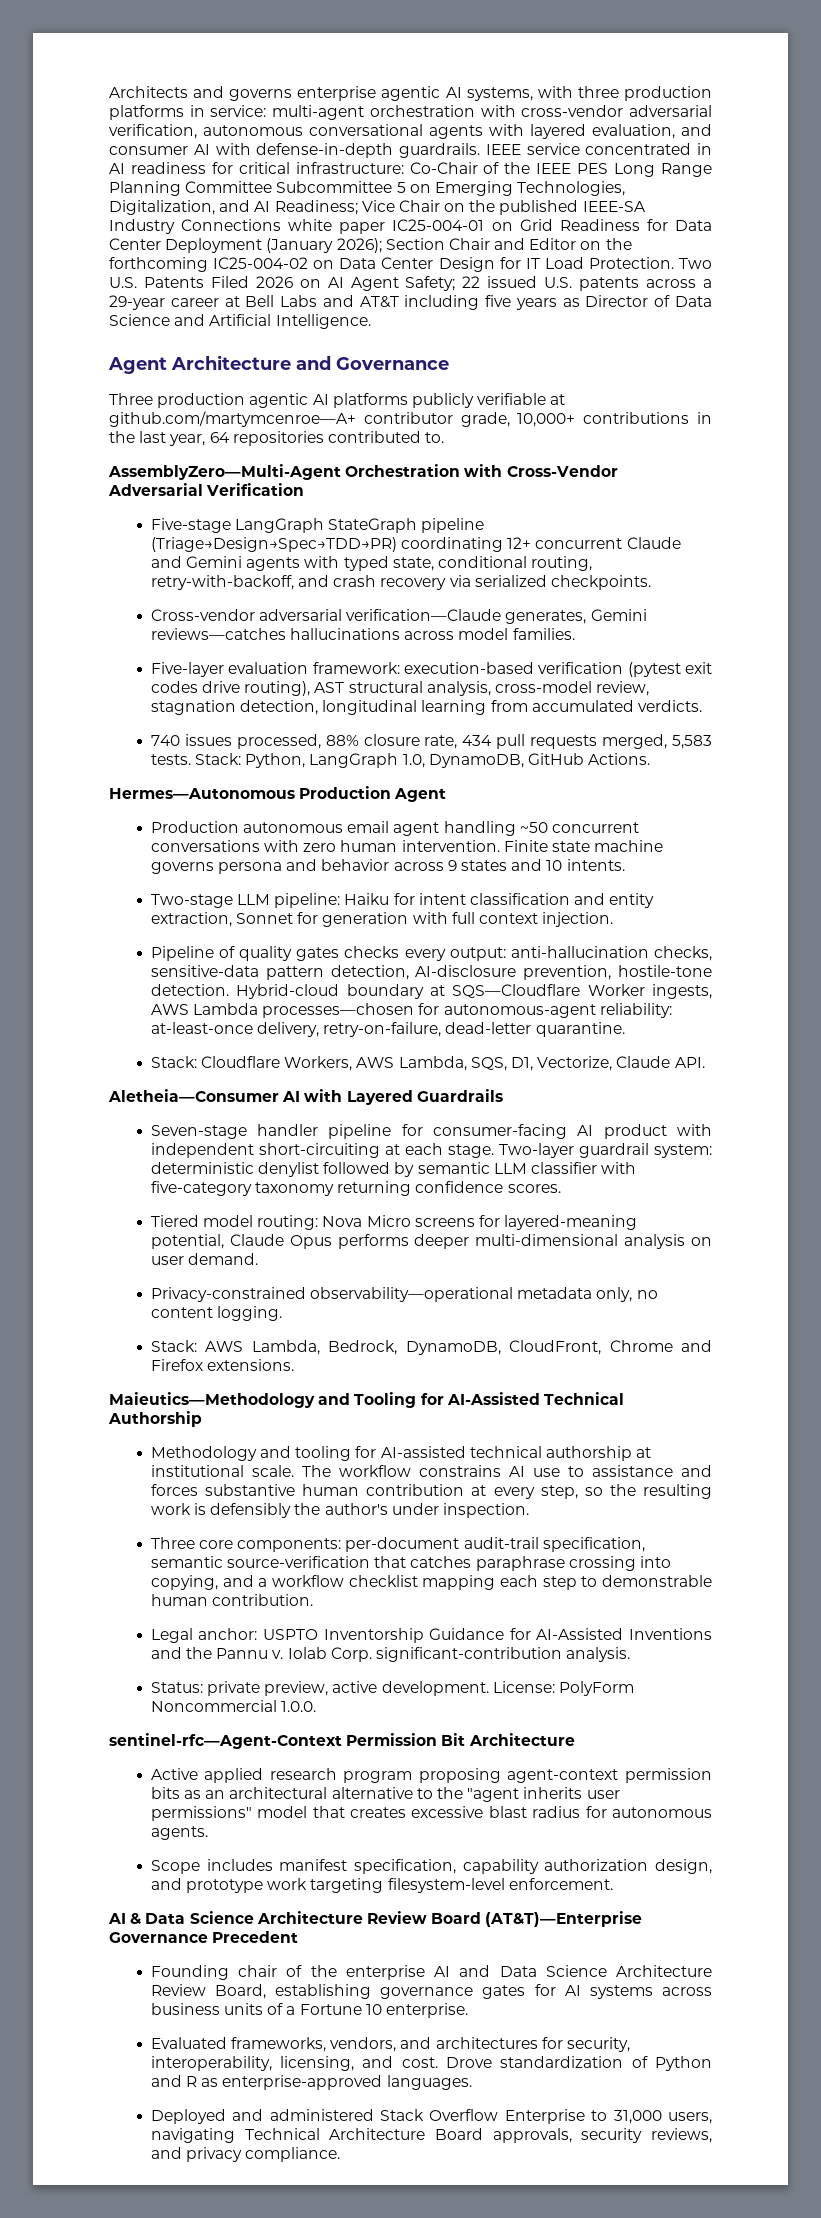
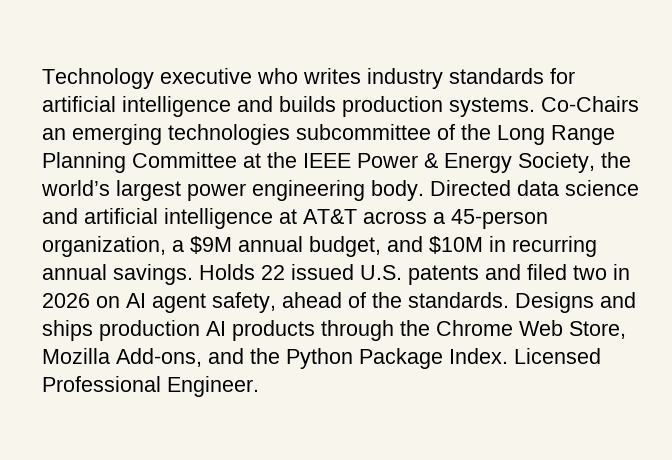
- Architects and governs enterprise agentic AI systems, with three production platforms in service: multi-agent orchestration with cross-vendor adversarial verification, autonomous conversational agents with layered evaluation, and consumer AI with defense-in-depth guardrails. IEEE service concentrated in AI readiness for critical infrastructure: Co-Chair of the IEEE PES Long Range Planning Committee Subcommittee 5 on Emerging Technologies, Digitalization, and AI Readiness; Vice Chair on the published IEEE-SA Industry Connections white paper IC25-004-01 on Grid Readiness for Data Center Deployment (January 2026); Section Chair and Editor on the forthcoming IC25-004-02 on Data Center Design for IT Load Protection. Two U.S. Patents Filed 2026 on AI Agent Safety; 22 issued U.S. patents across a 29-year career at Bell Labs and AT&T including five years as Director of Data Science and Artificial Intelligence.
- Agent Architecture and Governance
- Three production agentic AI platforms publicly verifiable at github.com/martymcenroe—A+ contributor grade, 10,000+ contributions in the last year, 64 repositories contributed to.
- AssemblyZero—Multi-Agent Orchestration with Cross-Vendor Adversarial Verification
- Five-stage LangGraph StateGraph pipeline (Triage→Design→Spec→TDD→PR) coordinating 12+ concurrent Claude and Gemini agents with typed state, conditional routing, retry-with-backoff, and crash recovery via serialized checkpoints.
- Cross-vendor adversarial verification—Claude generates, Gemini reviews—catches hallucinations across model families.
- Five-layer evaluation framework: execution-based verification (pytest exit codes drive routing), AST structural analysis, cross-model review, stagnation detection, longitudinal learning from accumulated verdicts.
- 740 issues processed, 88% closure rate, 434 pull requests merged, 5,583 tests. Stack: Python, LangGraph 1.0, DynamoDB, GitHub Actions.
- Hermes—Autonomous Production Agent
- Production autonomous email agent handling ~50 concurrent conversations with zero human intervention. Finite state machine governs persona and behavior across 9 states and 10 intents.
- Two-stage LLM pipeline: Haiku for intent classification and entity extraction, Sonnet for generation with full context injection.
- Pipeline of quality gates checks every output: anti-hallucination checks, sensitive-data pattern detection, AI-disclosure prevention, hostile-tone detection. Hybrid-cloud boundary at SQS—Cloudflare Worker ingests, AWS Lambda processes—chosen for autonomous-agent reliability: at-least-once delivery, retry-on-failure, dead-letter quarantine.
- Stack: Cloudflare Workers, AWS Lambda, SQS, D1, Vectorize, Claude API.
- Aletheia—Consumer AI with Layered Guardrails
- Seven-stage handler pipeline for consumer-facing AI product with independent short-circuiting at each stage. Two-layer guardrail system: deterministic denylist followed by semantic LLM classifier with five-category taxonomy returning confidence scores.
- Tiered model routing: Nova Micro screens for layered-meaning potential, Claude Opus performs deeper multi-dimensional analysis on user demand.
- Privacy-constrained observability—operational metadata only, no content logging.
- Stack: AWS Lambda, Bedrock, DynamoDB, CloudFront, Chrome and Firefox extensions.
- Maieutics—Methodology and Tooling for AI-Assisted Technical Authorship
- Methodology and tooling for AI-assisted technical authorship at institutional scale. The workflow constrains AI use to assistance and forces substantive human contribution at every step, so the resulting work is defensibly the author's under inspection.
- Three core components: per-document audit-trail specification, semantic source-verification that catches paraphrase crossing into copying, and a workflow checklist mapping each step to demonstrable human contribution.
- Legal anchor: USPTO Inventorship Guidance for AI-Assisted Inventions and the Pannu v. Iolab Corp. significant-contribution analysis.
- Status: private preview, active development. License: PolyForm Noncommercial 1.0.0.
- sentinel-rfc—Agent-Context Permission Bit Architecture
- Active applied research program proposing agent-context permission bits as an architectural alternative to the "agent inherits user permissions" model that creates excessive blast radius for autonomous agents.
- Scope includes manifest specification, capability authorization design, and prototype work targeting filesystem-level enforcement.
- AI & Data Science Architecture Review Board (AT&T)—Enterprise Governance Precedent
- Founding chair of the enterprise AI and Data Science Architecture Review Board, establishing governance gates for AI systems across business units of a Fortune 10 enterprise.
- Evaluated frameworks, vendors, and architectures for security, interoperability, licensing, and cost. Drove standardization of Python and R as enterprise-approved languages.
- Deployed and administered Stack Overflow Enterprise to 31,000 users, navigating Technical Architecture Board approvals, security reviews, and privacy compliance.
+ Technology executive who writes industry standards for artificial intelligence and builds production systems. Co-Chairs an emerging technologies subcommittee of the Long Range Planning Committee at the IEEE Power & Energy Society, the world’s largest power engineering body. Directed data science and artificial intelligence at AT&T across a 45-person organization, a $9M annual budget, and $10M in recurring annual savings. Holds 22 issued U.S. patents and filed two in 2026 on AI agent safety, ahead of the standards. Designs and ships production AI products through the Chrome Web Store, Mozilla Add-ons, and the Python Package Index. Licensed Professional Engineer.

